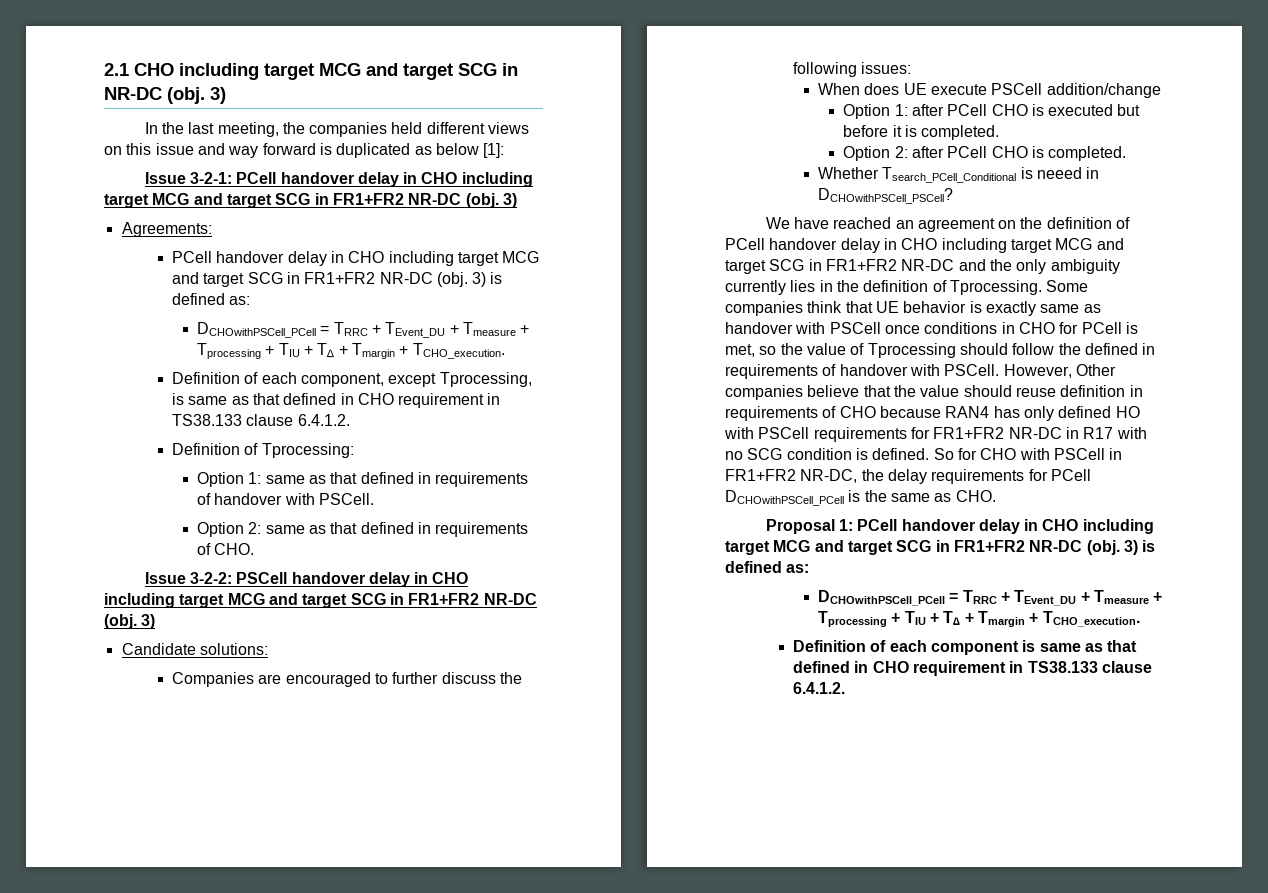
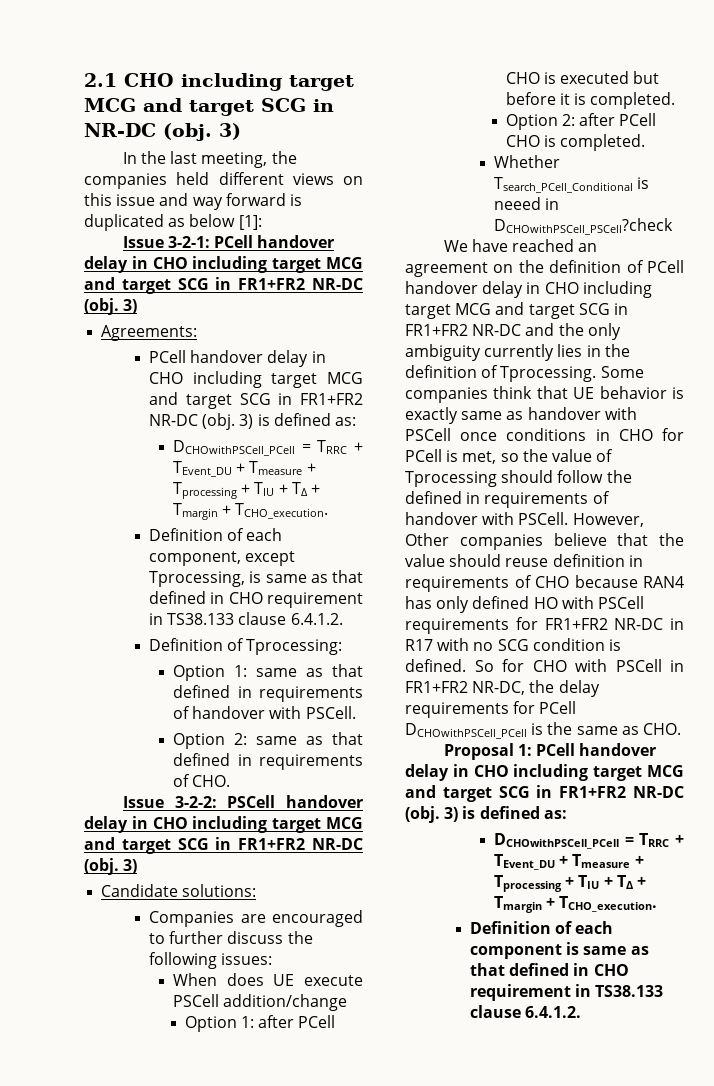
- Whether Tsearch_PCell_Conditional is neeed in DCHOwithPSCell_PSCell?
+ Whether Tsearch_PCell_Conditional is neeed in DCHOwithPSCell_PSCell?check

